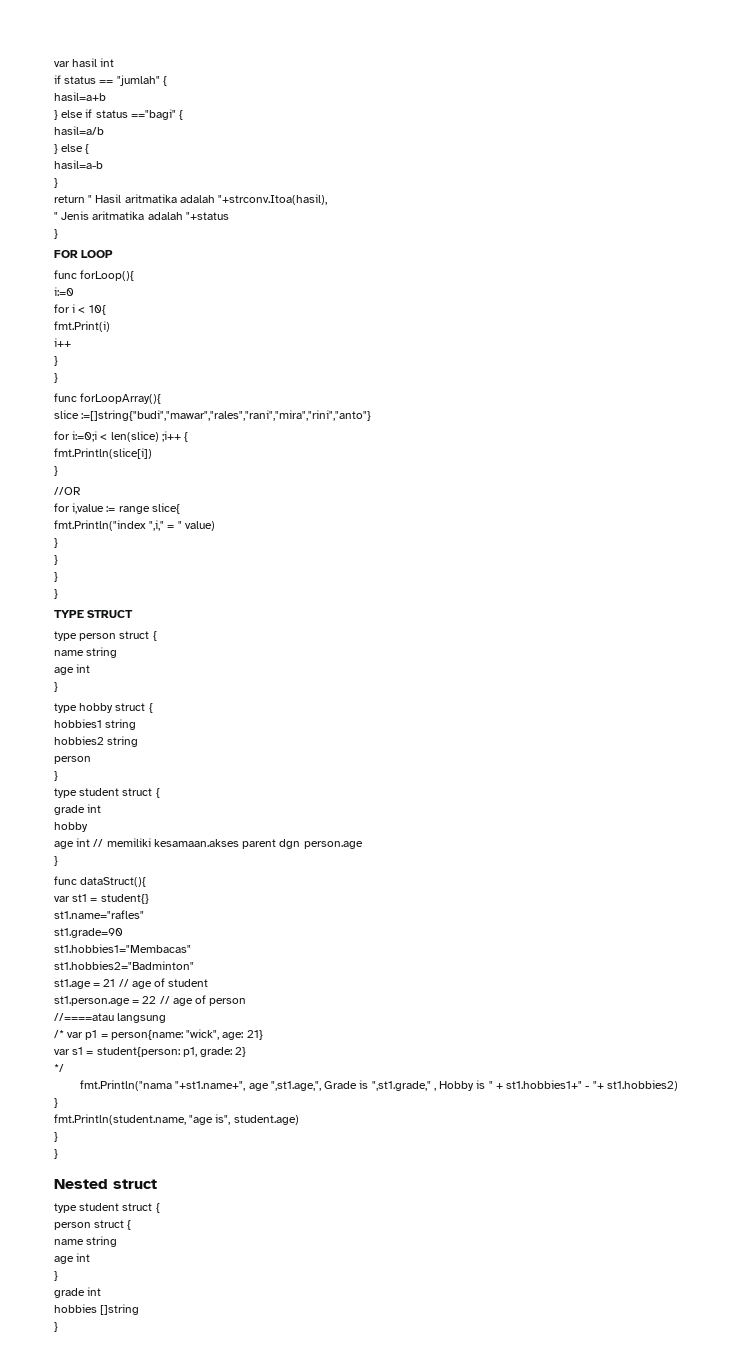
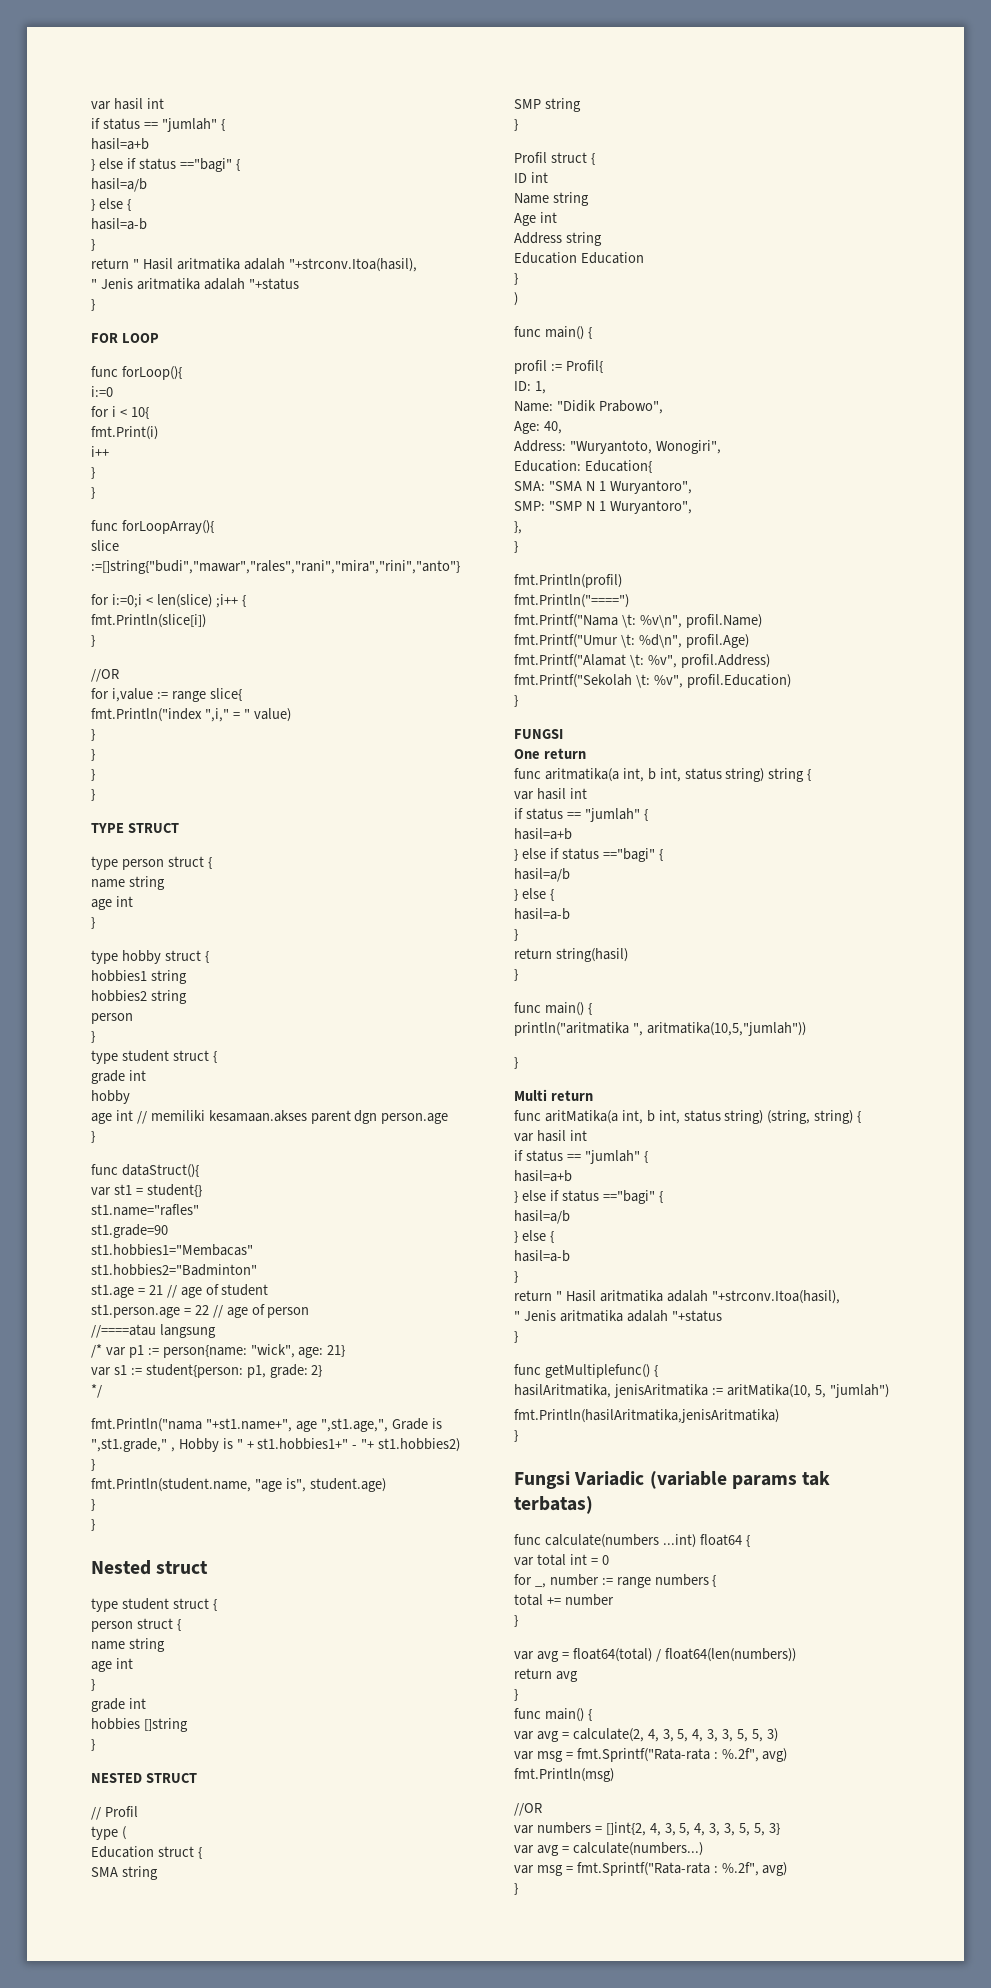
- /* var p1 = person{name: "wick", age: 21}
+ /* var p1 := person{name: "wick", age: 21}
- var s1 = student{person: p1, grade: 2}
+ var s1 := student{person: p1, grade: 2}
+ NESTED STRUCT
+ // Profil
+ type (
+ Education struct {
+ SMA string
+ SMP string
+ }
+ Profil struct {
+ ID int
+ Name string
+ Age int
+ Address string
+ Education Education
+ }
+ )
+ func main() {
+ profil := Profil{
+ ID: 1,
+ Name: "Didik Prabowo",
+ Age: 40,
+ Address: "Wuryantoto, Wonogiri",
+ Education: Education{
+ SMA: "SMA N 1 Wuryantoro",
+ SMP: "SMP N 1 Wuryantoro",
+ },
+ }
+ fmt.Println(profil)
+ fmt.Println("====")
+ fmt.Printf("Nama \t: %v\n", profil.Name)
+ fmt.Printf("Umur \t: %d\n", profil.Age)
+ fmt.Printf("Alamat \t: %v", profil.Address)
+ fmt.Printf("Sekolah \t: %v", profil.Education)
+ }
+ FUNGSI
+ One return
+ func aritmatika(a int, b int, status string) string {
+ var hasil int
+ if status == "jumlah" {
+ hasil=a+b
+ } else if status =="bagi" {
+ hasil=a/b
+ } else {
+ hasil=a-b
+ }
+ return string(hasil)
+ }
+ func main() {
+ println("aritmatika ", aritmatika(10,5,"jumlah"))
+ }
+ Multi return
+ func aritMatika(a int, b int, status string) (string, string) {
+ var hasil int
+ if status == "jumlah" {
+ hasil=a+b
+ } else if status =="bagi" {
+ hasil=a/b
+ } else {
+ hasil=a-b
+ }
+ return " Hasil aritmatika adalah "+strconv.Itoa(hasil),
+ " Jenis aritmatika adalah "+status
+ }
+ func getMultiplefunc() {
+ hasilAritmatika, jenisAritmatika := aritMatika(10, 5, "jumlah")
+ fmt.Println(hasilAritmatika,jenisAritmatika)
+ }
+ Fungsi Variadic (variable params tak terbatas)
+ func calculate(numbers ...int) float64 {
+ var total int = 0
+ for _, number := range numbers {
+ total += number
+ }
+ var avg = float64(total) / float64(len(numbers))
+ return avg
+ }
+ func main() {
+ var avg = calculate(2, 4, 3, 5, 4, 3, 3, 5, 5, 3)
+ var msg = fmt.Sprintf("Rata-rata : %.2f", avg)
+ fmt.Println(msg)
+ //OR
+ var numbers = []int{2, 4, 3, 5, 4, 3, 3, 5, 5, 3}
+ var avg = calculate(numbers...)
+ var msg = fmt.Sprintf("Rata-rata : %.2f", avg)
+ }

